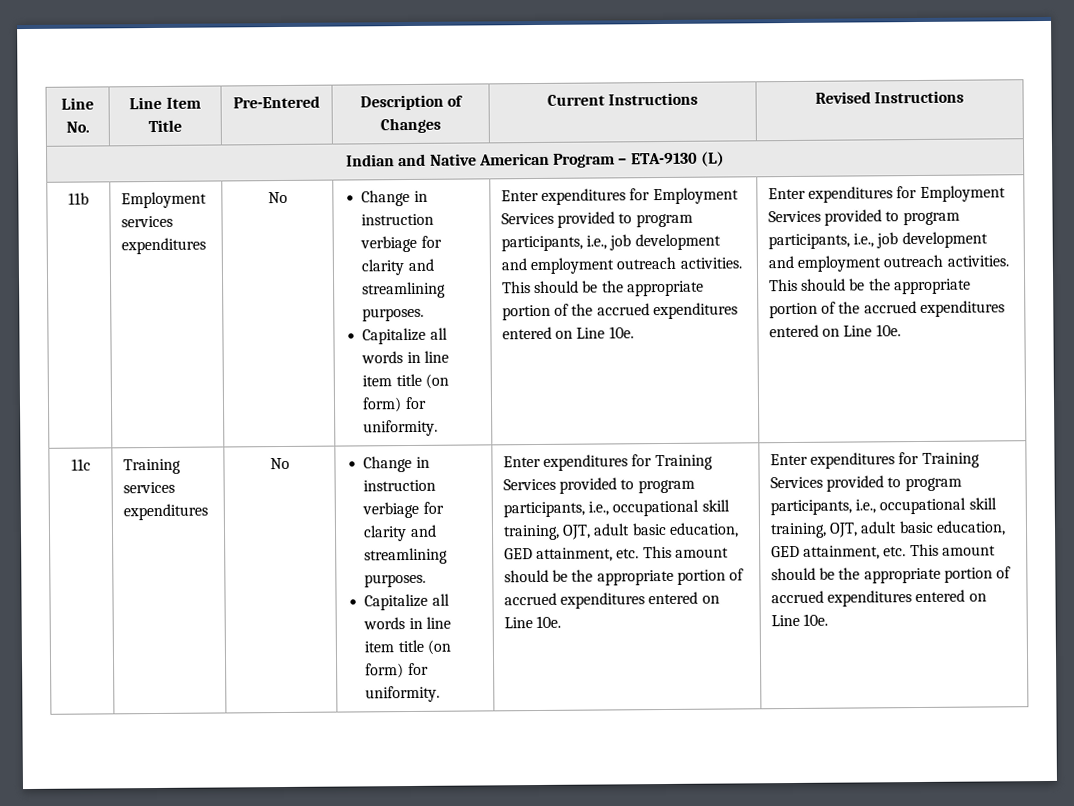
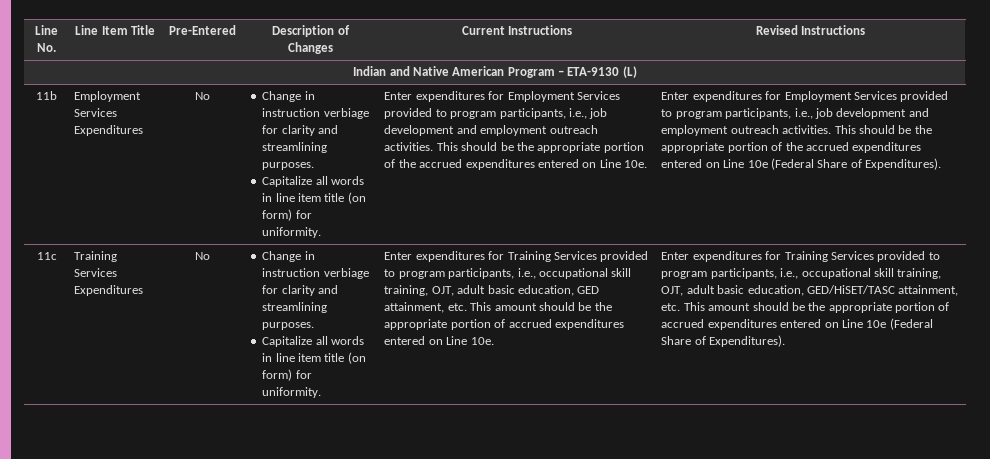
- Employment services expenditures
+ Employment Services Expenditures
- This should be the appropriate portion of the accrued expenditures entered on Line 10e. | Enter expenditures for Employment Services provided to program participants, i.e., job development and employment outreach activities. This should be the appropriate portion of the accrued expenditures entered on Line 10e.
+ This should be the appropriate portion of the accrued expenditures entered on Line 10e. | Enter expenditures for Employment Services provided to program participants, i.e., job development and employment outreach activities. This should be the appropriate portion of the accrued expenditures entered on Line 10e (Federal Share of Expenditures).
- Training services expenditures
+ Training Services Expenditures
- Enter expenditures for Training Services provided to program participants, i.e., occupational skill training, OJT, adult basic education, GED attainment, etc. This amount should be the appropriate portion of accrued expenditures entered on Line 10e. | Enter expenditures for Training Services provided to program participants, i.e., occupational skill training, OJT, adult basic education, GED attainment, etc. This amount should be the appropriate portion of accrued expenditures entered on Line 10e.
+ Enter expenditures for Training Services provided to program participants, i.e., occupational skill training, OJT, adult basic education, GED attainment, etc. This amount should be the appropriate portion of accrued expenditures entered on Line 10e. | Enter expenditures for Training Services provided to program participants, i.e., occupational skill training, OJT, adult basic education, GED/HiSET/TASC attainment, etc. This amount should be the appropriate portion of accrued expenditures entered on Line 10e (Federal Share of Expenditures).

